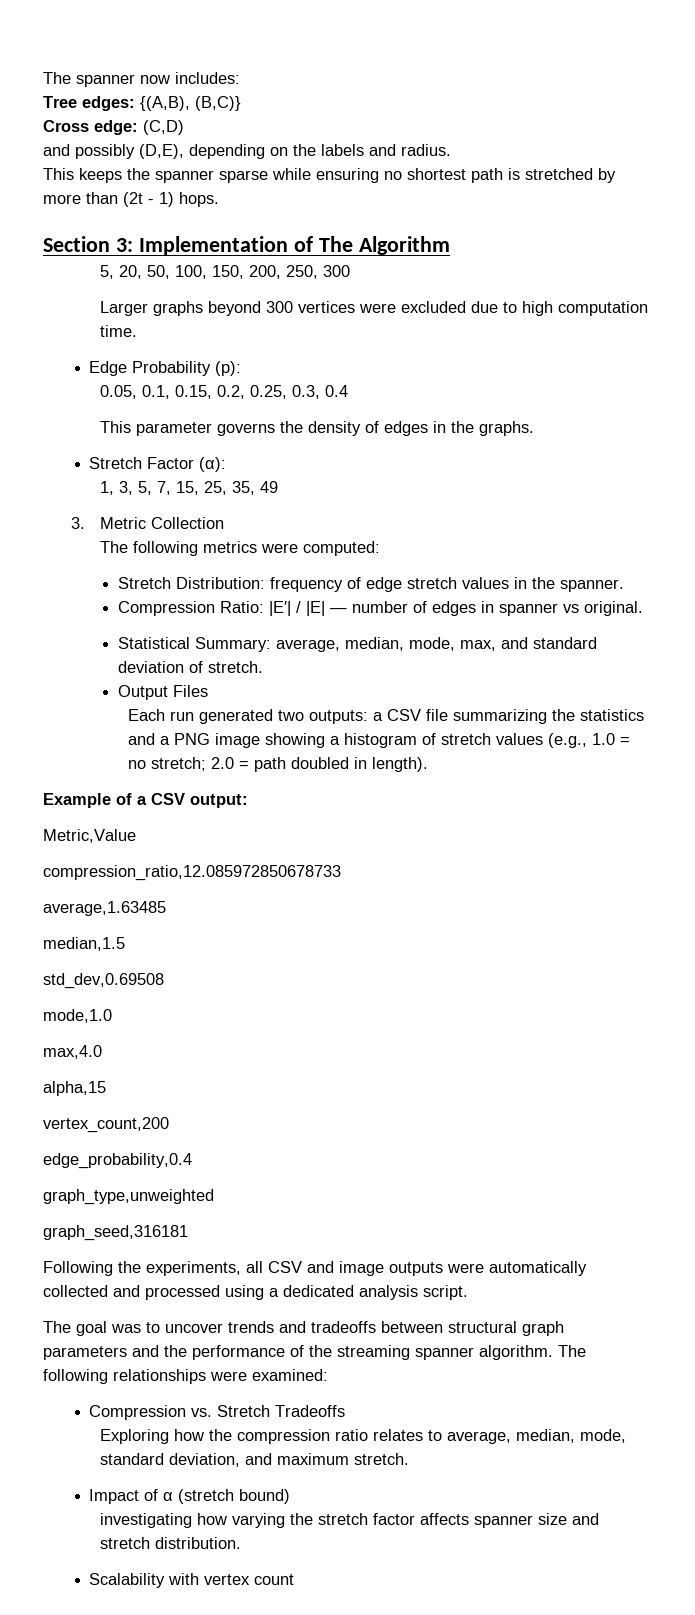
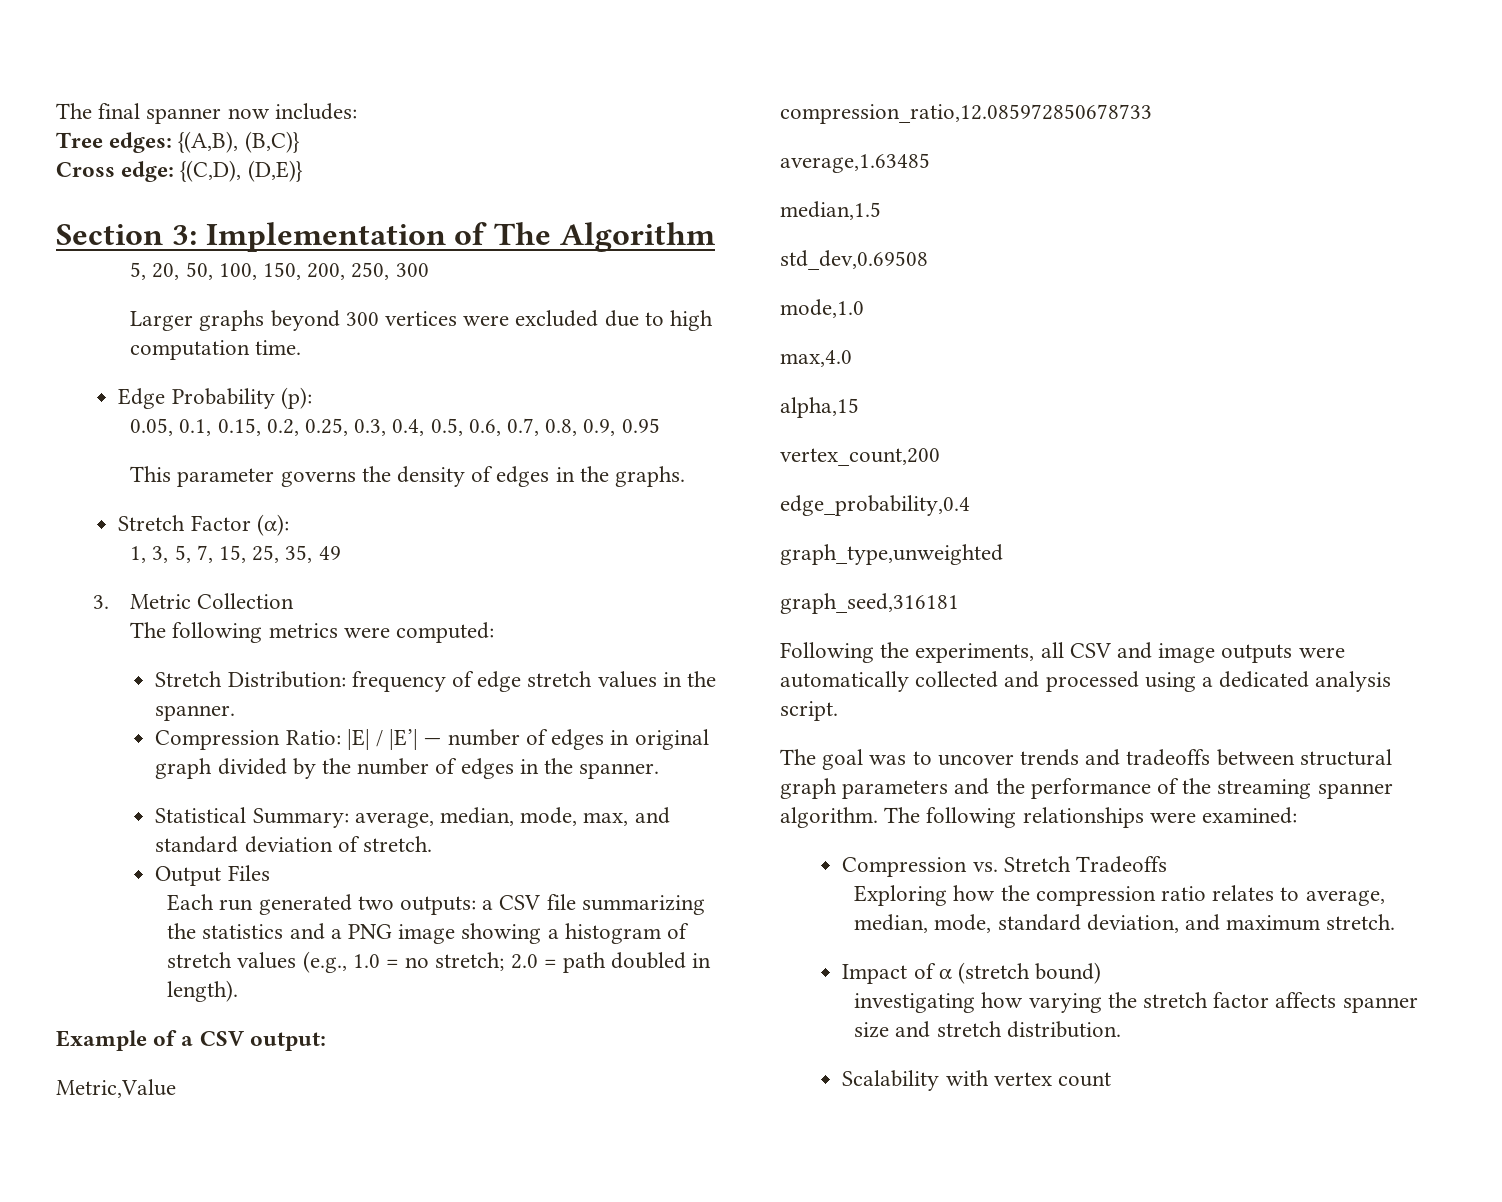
- The spanner now includes:
+ The final spanner now includes:
- Cross edge: (C,D)
- and possibly (D,E), depending on the labels and radius.
- This keeps the spanner sparse while ensuring no shortest path is stretched by more than (2t - 1) hops.
+ Cross edge: {(C,D), (D,E)}
- 0.05, 0.1, 0.15, 0.2, 0.25, 0.3, 0.4
+ 0.05, 0.1, 0.15, 0.2, 0.25, 0.3, 0.4, 0.5, 0.6, 0.7, 0.8, 0.9, 0.95
- Compression Ratio: |E′| / |E| — number of edges in spanner vs original.
+ Compression Ratio: |E| / |E’| — number of edges in original graph divided by the number of edges in the spanner.

